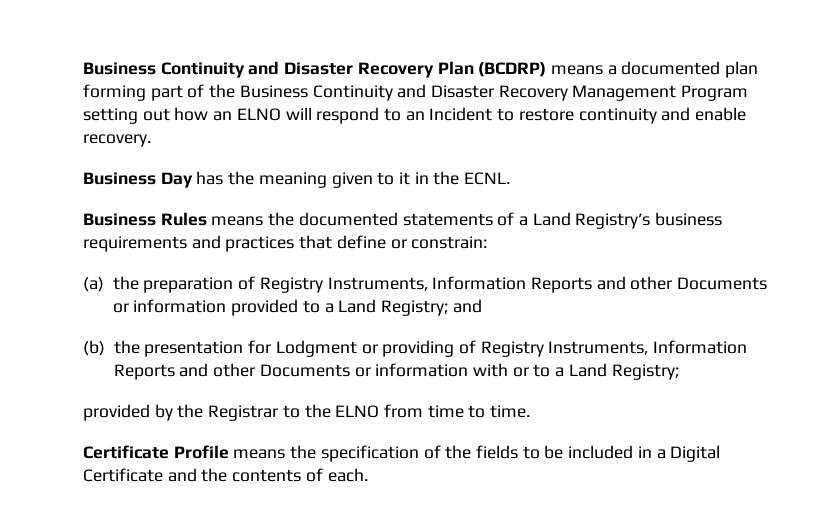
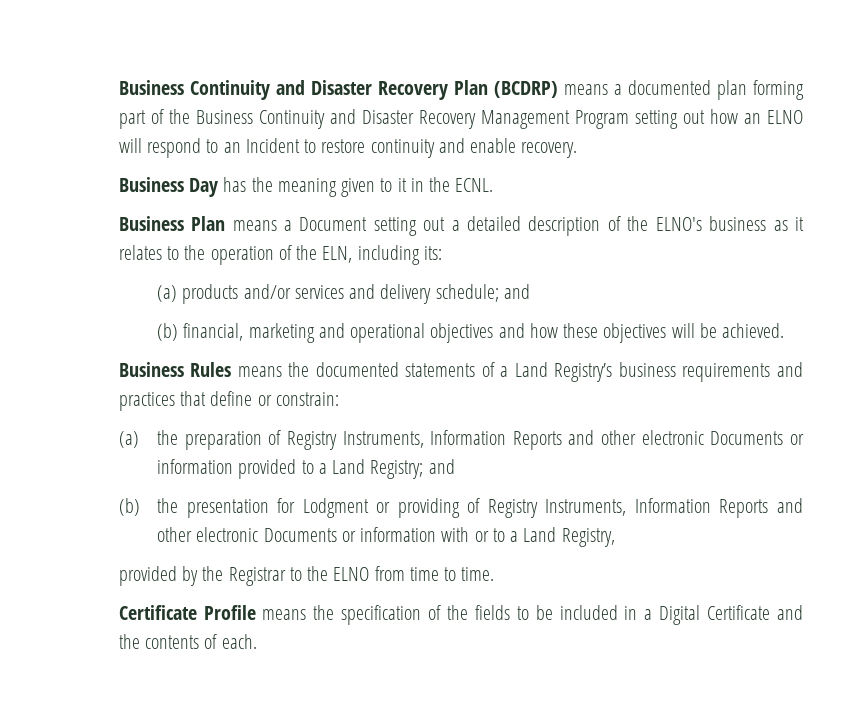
+ Business Plan means a Document setting out a detailed description of the ELNO's business as it relates to the operation of the ELN, including its:
+ (a) products and/or services and delivery schedule; and
+ (b) financial, marketing and operational objectives and how these objectives will be achieved.
- (a) the preparation of Registry Instruments, Information Reports and other Documents or information provided to a Land Registry; and
+ (a) the preparation of Registry Instruments, Information Reports and other electronic Documents or information provided to a Land Registry; and
- (b) the presentation for Lodgment or providing of Registry Instruments, Information Reports and other Documents or information with or to a Land Registry;
+ (b) the presentation for Lodgment or providing of Registry Instruments, Information Reports and other electronic Documents or information with or to a Land Registry,

